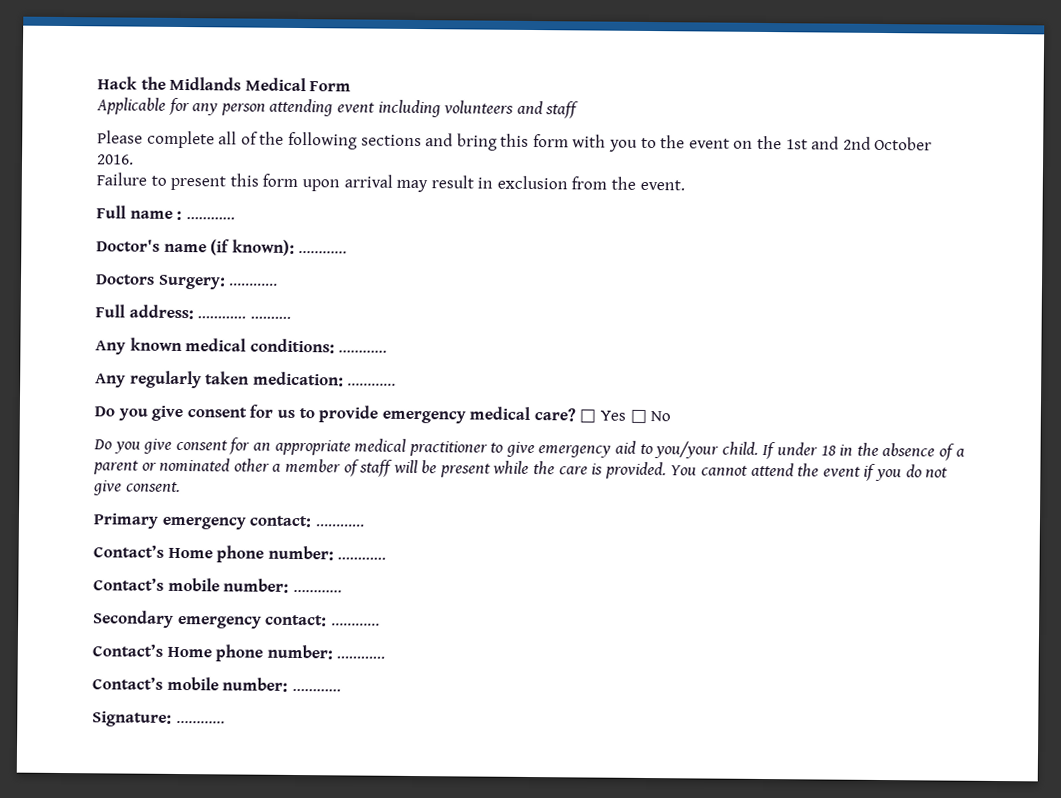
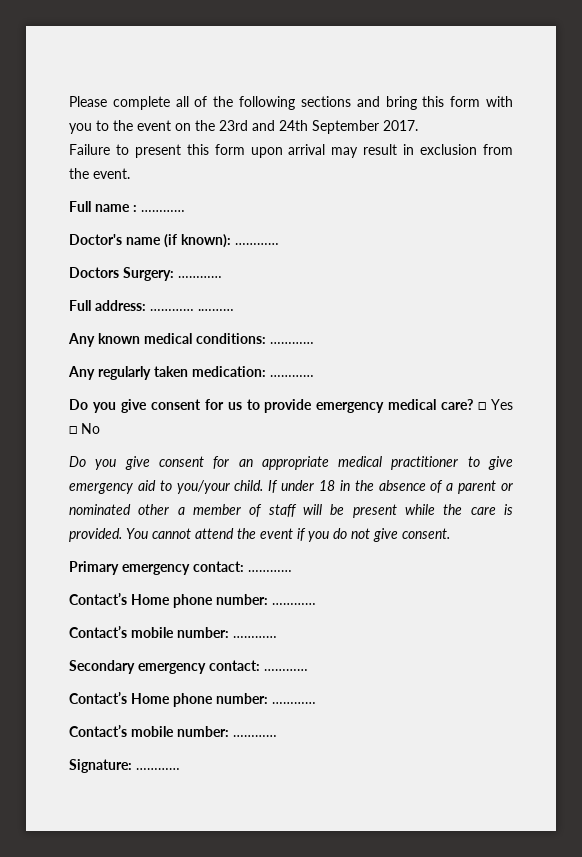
- Hack the Midlands Medical Form
- Applicable for any person attending event including volunteers and staff
- Please complete all of the following sections and bring this form with you to the event on the 1st and 2nd October 2016.
+ Please complete all of the following sections and bring this form with you to the event on the 23rd and 24th September 2017.

